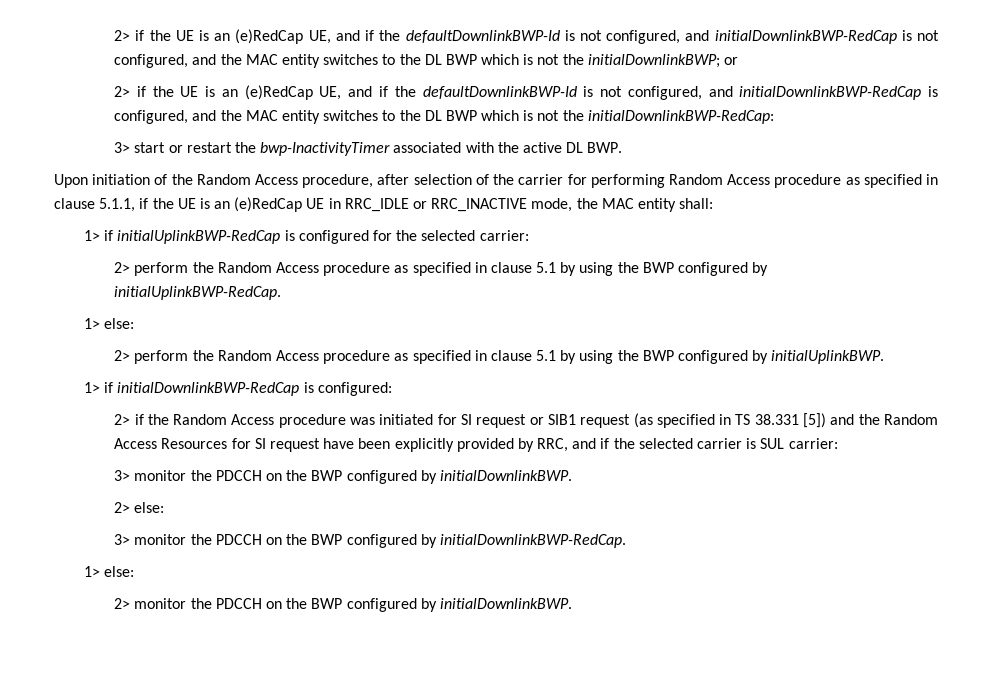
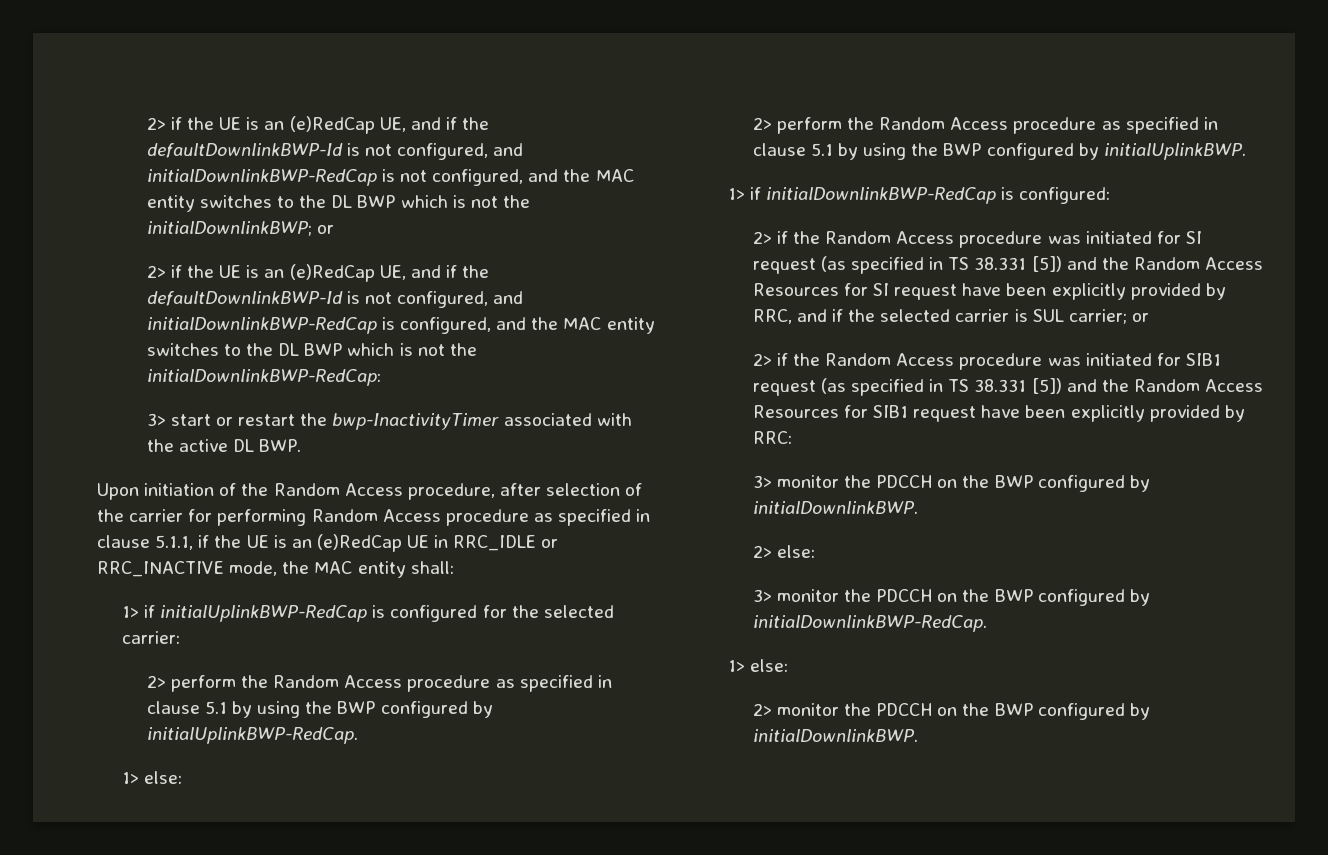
- 2> if the Random Access procedure was initiated for SI request or SIB1 request (as specified in TS 38.331 [5]) and the Random Access Resources for SI request have been explicitly provided by RRC, and if the selected carrier is SUL carrier:
+ 2> if the Random Access procedure was initiated for SI request (as specified in TS 38.331 [5]) and the Random Access Resources for SI request have been explicitly provided by RRC, and if the selected carrier is SUL carrier; or
+ 2> if the Random Access procedure was initiated for SIB1 request (as specified in TS 38.331 [5]) and the Random Access Resources for SIB1 request have been explicitly provided by RRC:

